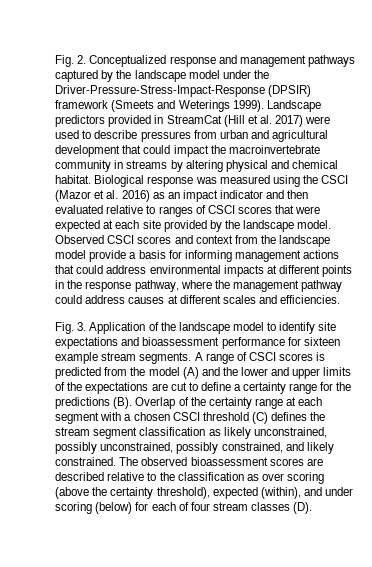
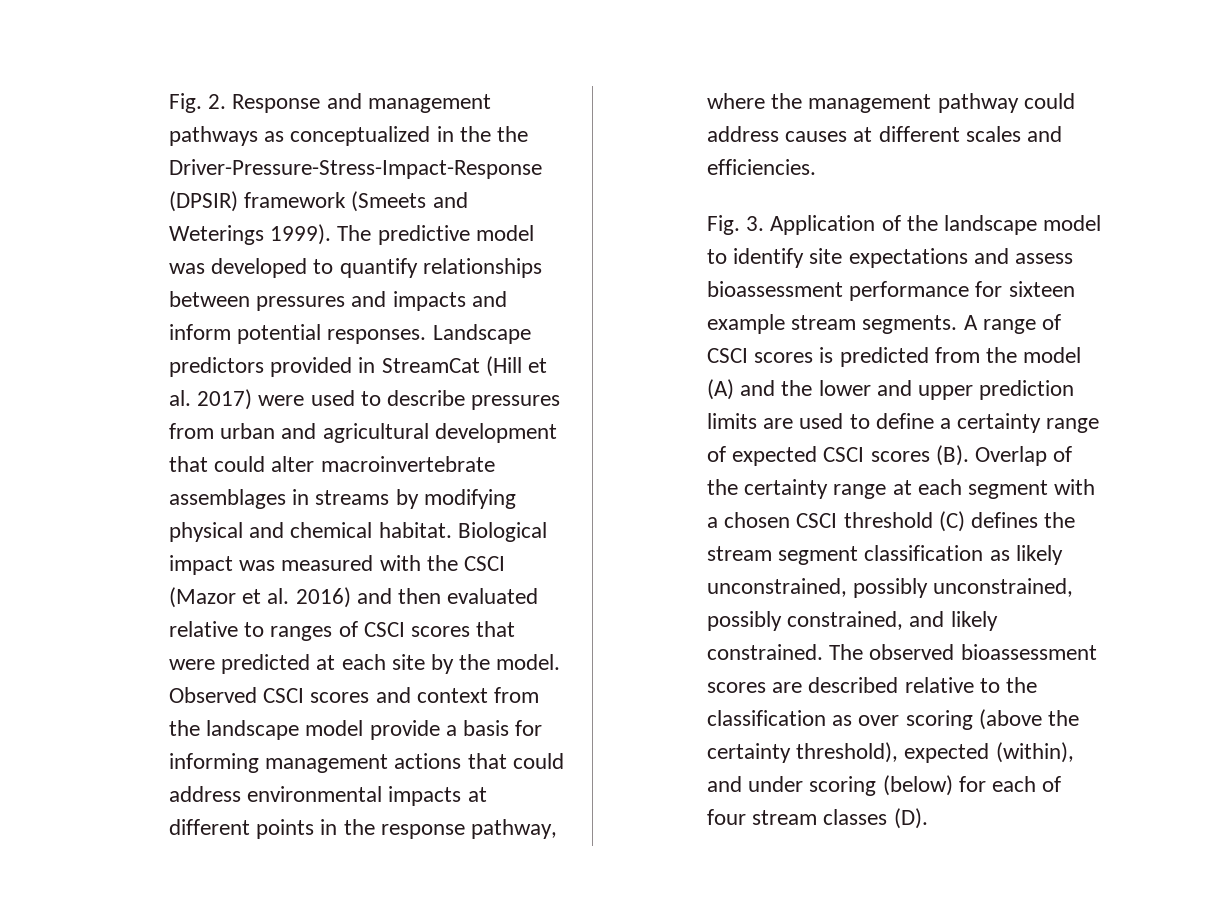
- Fig. 2. Conceptualized response and management pathways captured by the landscape model under the Driver-Pressure-Stress-Impact-Response (DPSIR) framework (Smeets and Weterings 1999).
+ Fig. 2. Response and management pathways as conceptualized in the the Driver-Pressure-Stress-Impact-Response (DPSIR) framework (Smeets and Weterings 1999).
+ The predictive model was developed to quantify relationships between pressures and impacts and inform potential responses.
- Landscape predictors provided in StreamCat (Hill et al. 2017) were used to describe pressures from urban and agricultural development that could impact the macroinvertebrate community in streams by altering physical and chemical habitat.
+ Landscape predictors provided in StreamCat (Hill et al. 2017) were used to describe pressures from urban and agricultural development that could alter macroinvertebrate assemblages in streams by modifying physical and chemical habitat.
- Biological response was measured using the CSCI (Mazor et al. 2016) as an impact indicator and then evaluated relative to ranges of CSCI scores that were expected at each site provided by the landscape model.
+ Biological impact was measured with the CSCI (Mazor et al. 2016) and then evaluated relative to ranges of CSCI scores that were predicted at each site by the model.
- Fig. 3. Application of the landscape model to identify site expectations and bioassessment performance for sixteen example stream segments.
+ Fig. 3. Application of the landscape model to identify site expectations and assess bioassessment performance for sixteen example stream segments.
- A range of CSCI scores is predicted from the model (A) and the lower and upper limits of the expectations are cut to define a certainty range for the predictions (B). Overlap of the certainty range at each segment with a chosen CSCI threshold (C) defines the stream segment classification as likely unconstrained, possibly unconstrained, possibly constrained, and likely constrained.
+ A range of CSCI scores is predicted from the model (A) and the lower and upper prediction limits are used to define a certainty range of expected CSCI scores (B). Overlap of the certainty range at each segment with a chosen CSCI threshold (C) defines the stream segment classification as likely unconstrained, possibly unconstrained, possibly constrained, and likely constrained.

